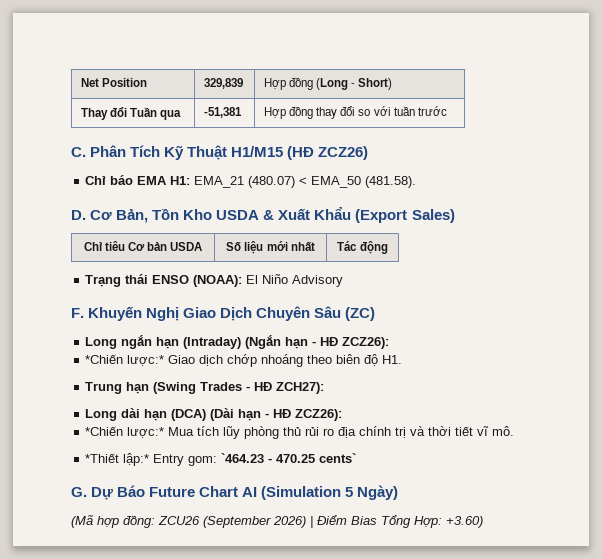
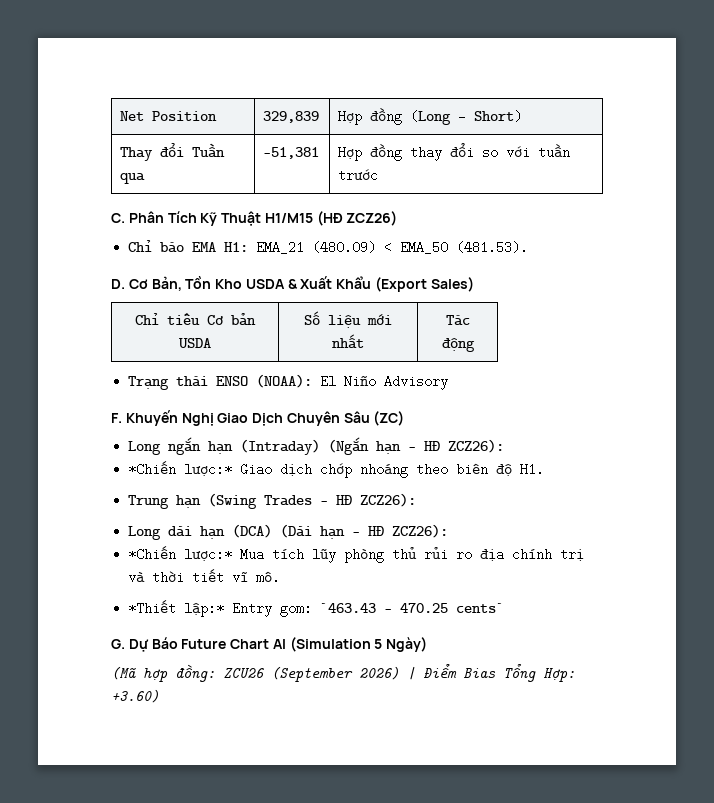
- Chỉ báo EMA H1: EMA_21 (480.07) < EMA_50 (481.58).
+ Chỉ báo EMA H1: EMA_21 (480.09) < EMA_50 (481.53).
- Trung hạn (Swing Trades - HĐ ZCH27):
+ Trung hạn (Swing Trades - HĐ ZCZ26):
- *Thiết lập:* Entry gom: `464.23 - 470.25 cents`
+ *Thiết lập:* Entry gom: `463.43 - 470.25 cents`

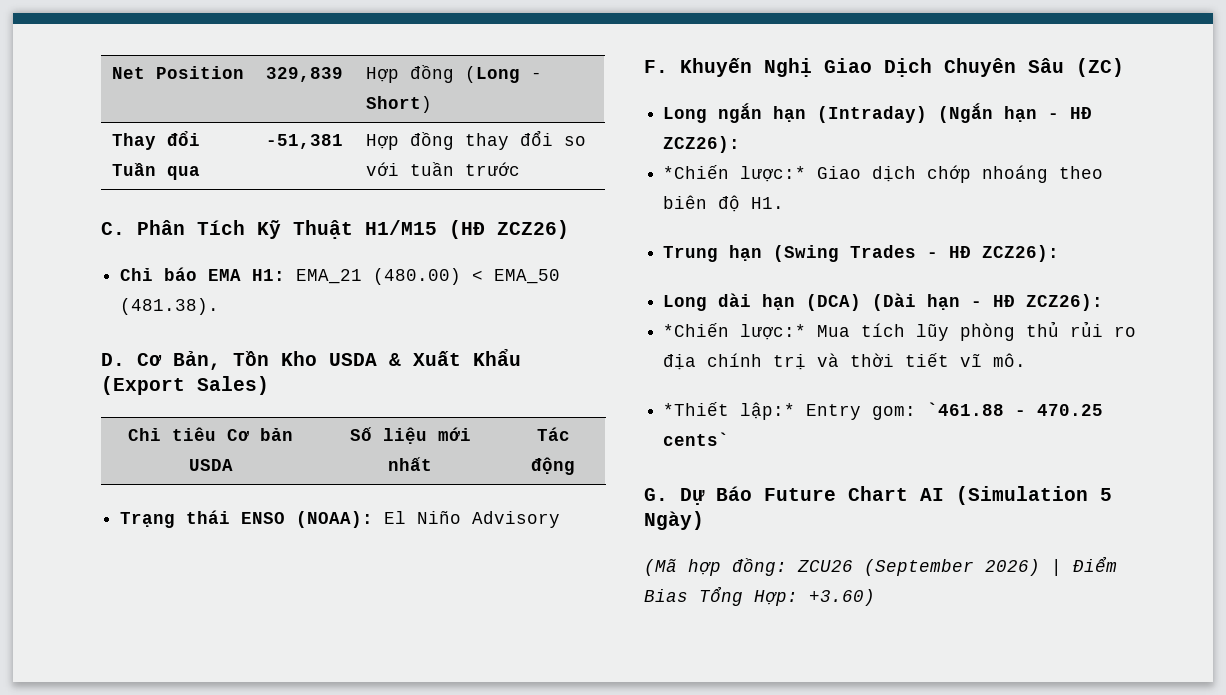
- Chỉ báo EMA H1: EMA_21 (480.09) < EMA_50 (481.53).
+ Chỉ báo EMA H1: EMA_21 (480.00) < EMA_50 (481.38).
- *Thiết lập:* Entry gom: `463.43 - 470.25 cents`
+ *Thiết lập:* Entry gom: `461.88 - 470.25 cents`

